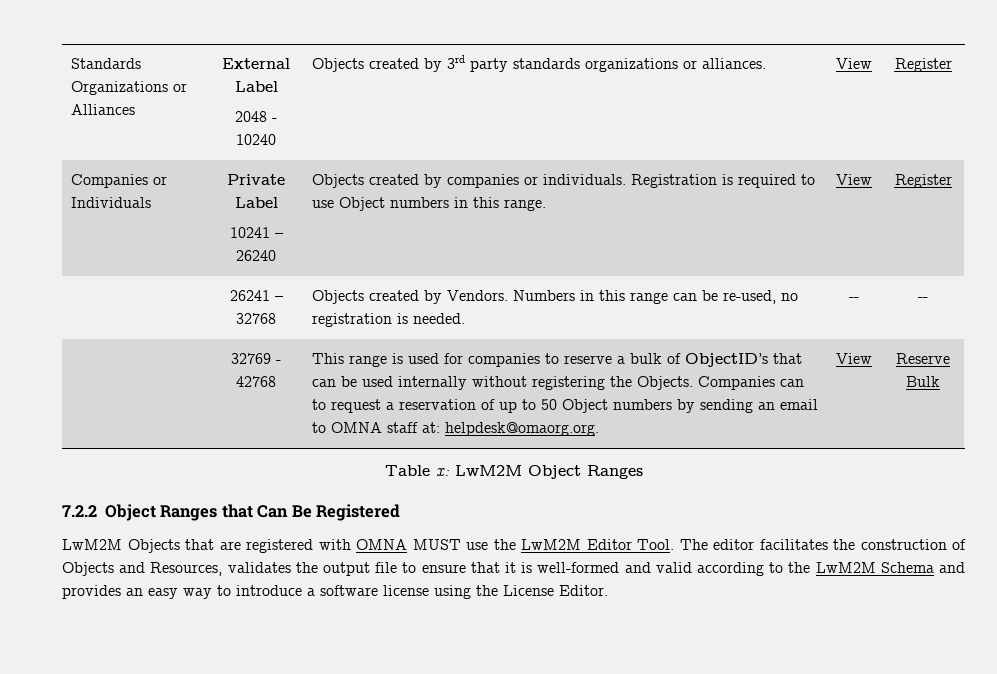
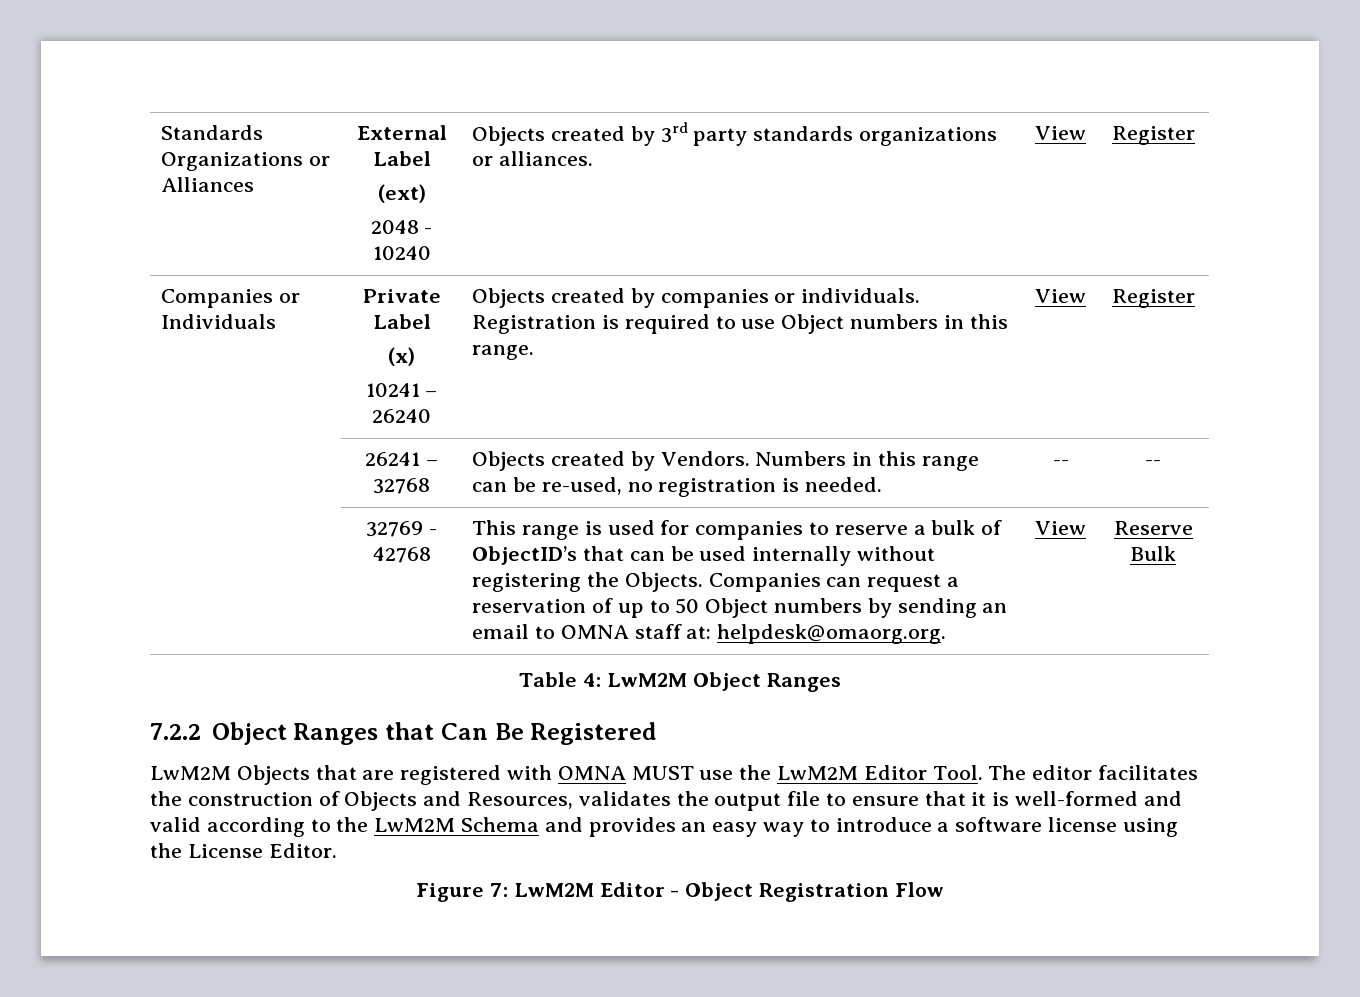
  Standards Organizations or Alliances | External Label
+ (ext)
  Companies or Individuals | Private Label
+ (x)
- Companies can to request a reservation of up to 50 Object numbers by sending an email to OMNA staff at: helpdesk@omaorg.org.
+ Companies can request a reservation of up to 50 Object numbers by sending an email to OMNA staff at: helpdesk@omaorg.org.
- Table x: LwM2M Object Ranges
+ Table 4: LwM2M Object Ranges
+ Figure 7: LwM2M Editor - Object Registration Flow

